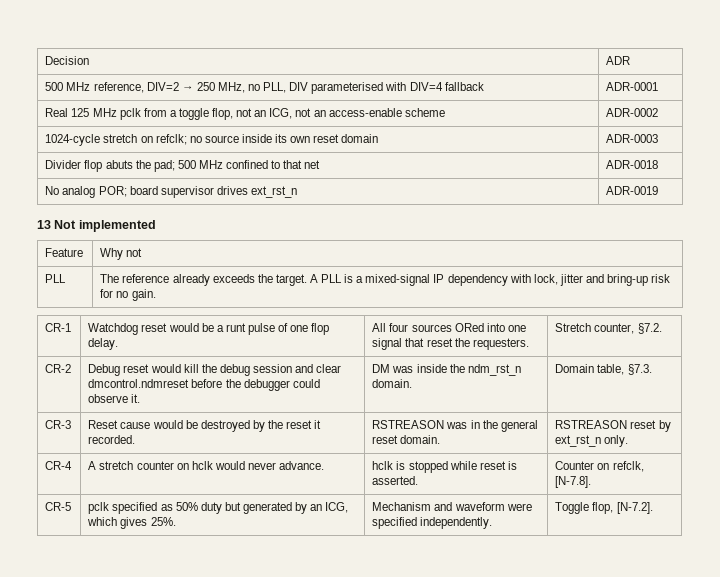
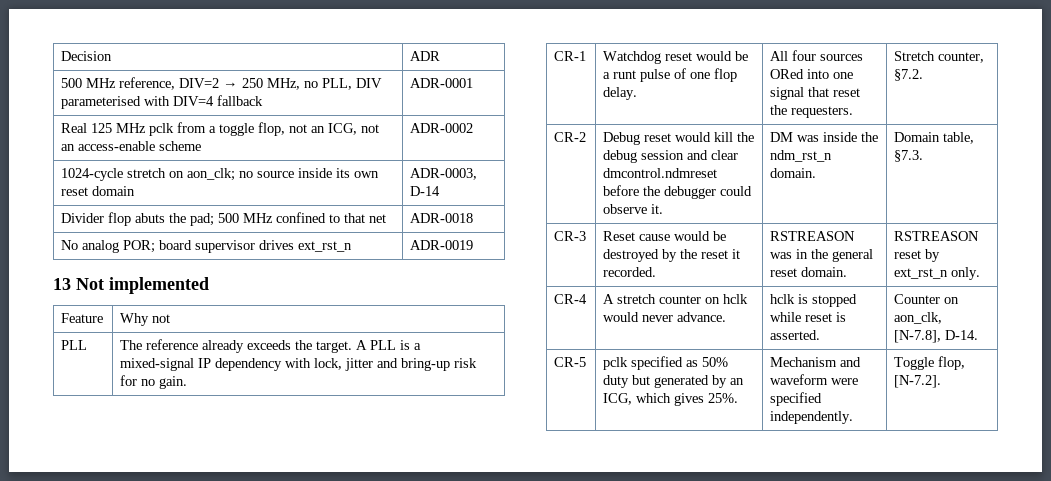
- 1024-cycle stretch on refclk; no source inside its own reset domain | ADR-0003
+ 1024-cycle stretch on aon_clk; no source inside its own reset domain | ADR-0003, D-14
- CR-4 | A stretch counter on hclk would never advance. | hclk is stopped while reset is asserted. | Counter on refclk, [N-7.8].
+ CR-4 | A stretch counter on hclk would never advance. | hclk is stopped while reset is asserted. | Counter on aon_clk, [N-7.8], D-14.

